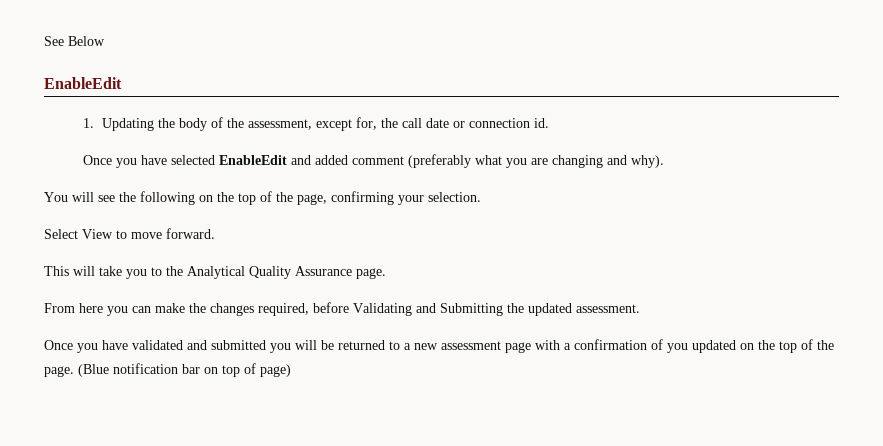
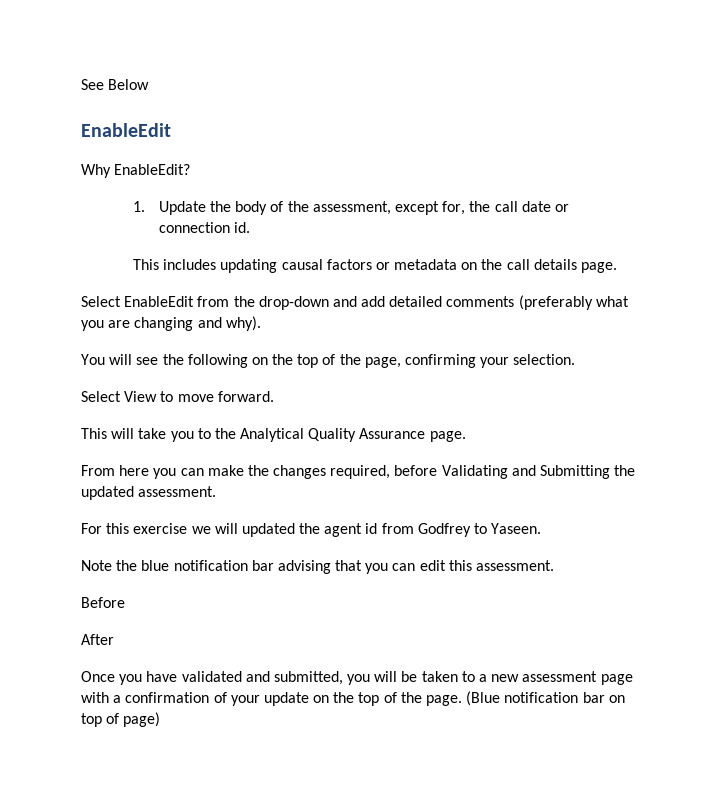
+ Why EnableEdit?
- 1. Updating the body of the assessment, except for, the call date or connection id.
+ 1. Update the body of the assessment, except for, the call date or connection id.
- Once you have selected EnableEdit and added comment (preferably what you are changing and why).
+ This includes updating causal factors or metadata on the call details page.
+ Select EnableEdit from the drop-down and add detailed comments (preferably what you are changing and why).
+ For this exercise we will updated the agent id from Godfrey to Yaseen.
+ Note the blue notification bar advising that you can edit this assessment.
+ Before
+ After
- Once you have validated and submitted you will be returned to a new assessment page with a confirmation of you updated on the top of the page.
+ Once you have validated and submitted, you will be taken to a new assessment page with a confirmation of your update on the top of the page.

